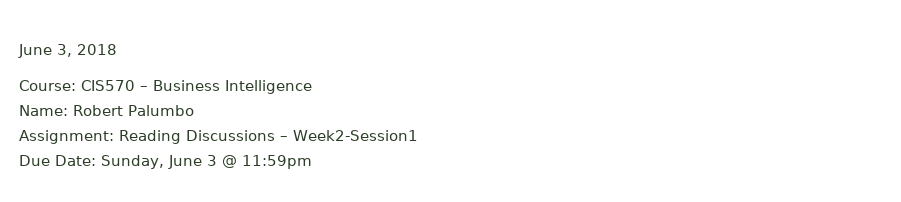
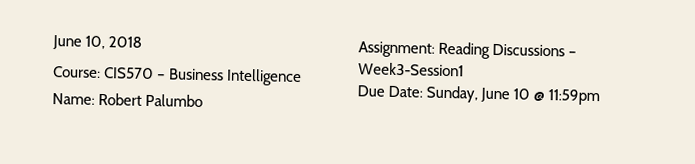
- June 3, 2018
+ June 10, 2018
- Assignment: Reading Discussions – Week2-Session1
+ Assignment: Reading Discussions – Week3-Session1
- Due Date: Sunday, June 3 @ 11:59pm
+ Due Date: Sunday, June 10 @ 11:59pm

